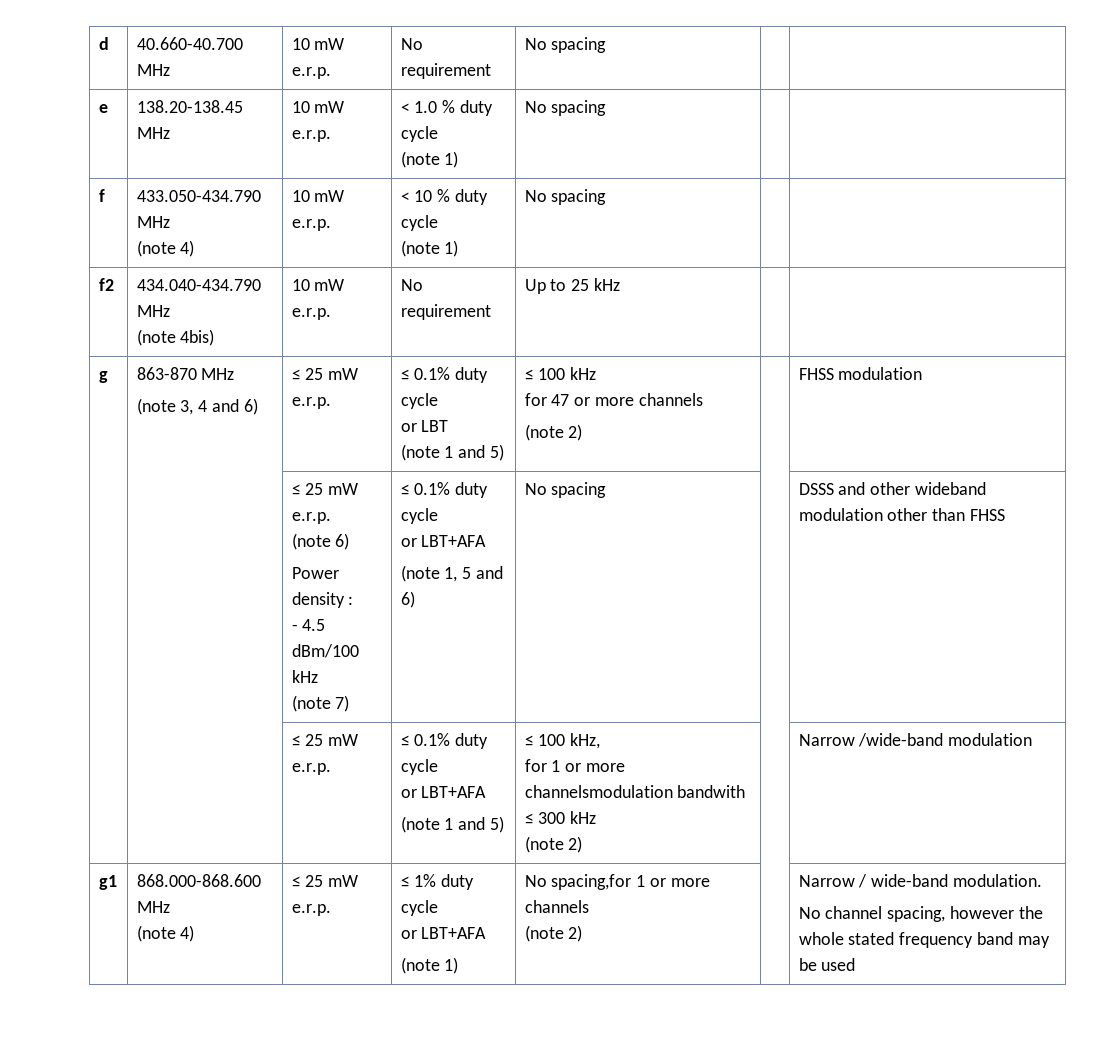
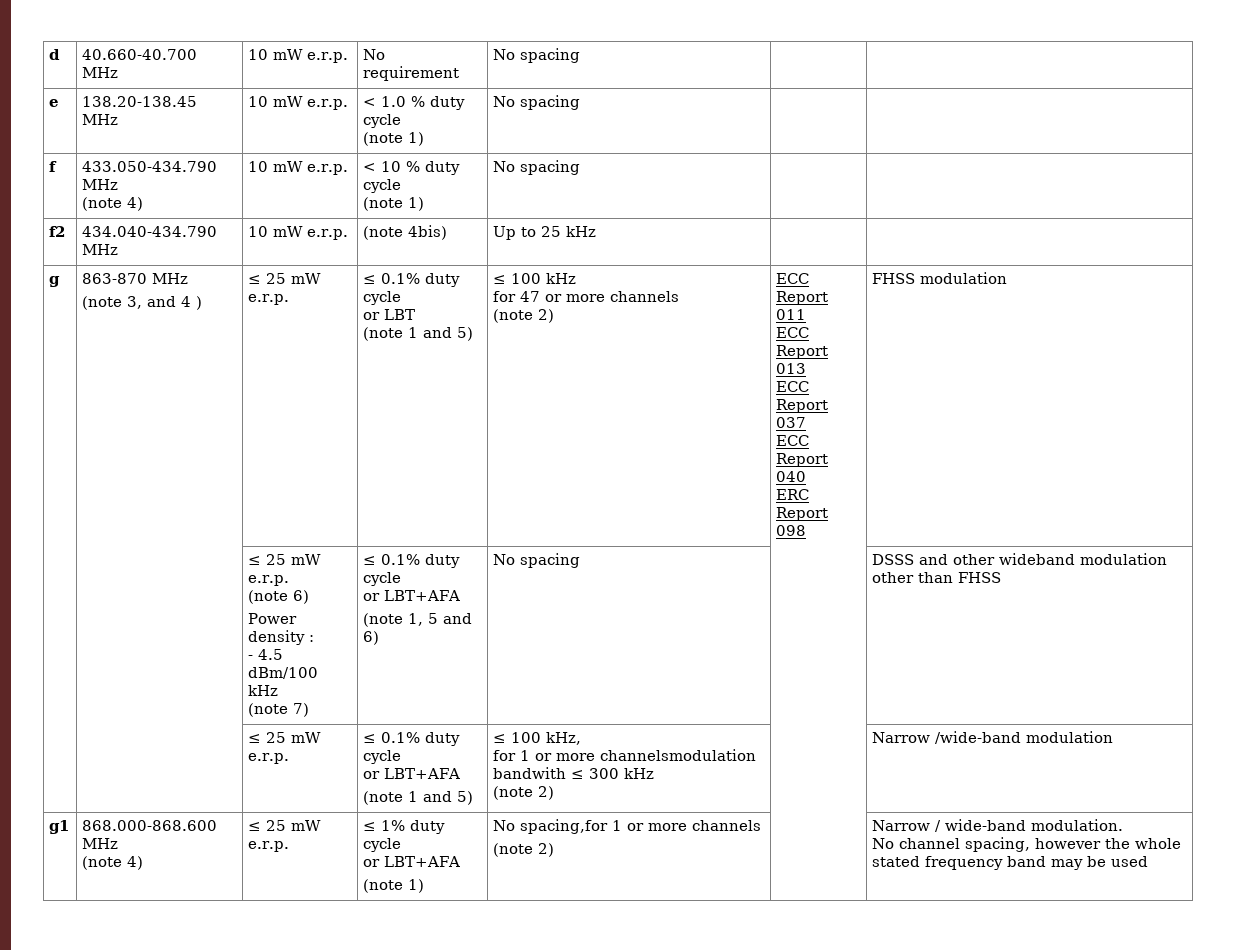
- f2 | 434.040-434.790 MHz
- (note 4bis) | 10 mW e.r.p. | No requirement | Up to 25 kHz | |
+ f2 | 434.040-434.790 MHz | 10 mW e.r.p. | (note 4bis) | Up to 25 kHz | |
- (note 3, 4 and 6)
+ (note 3, and 4 )
+ ECC Report 011
+ ECC Report 013
+ ECC Report 037
+ ECC Report 040
+ ERC Report 098

